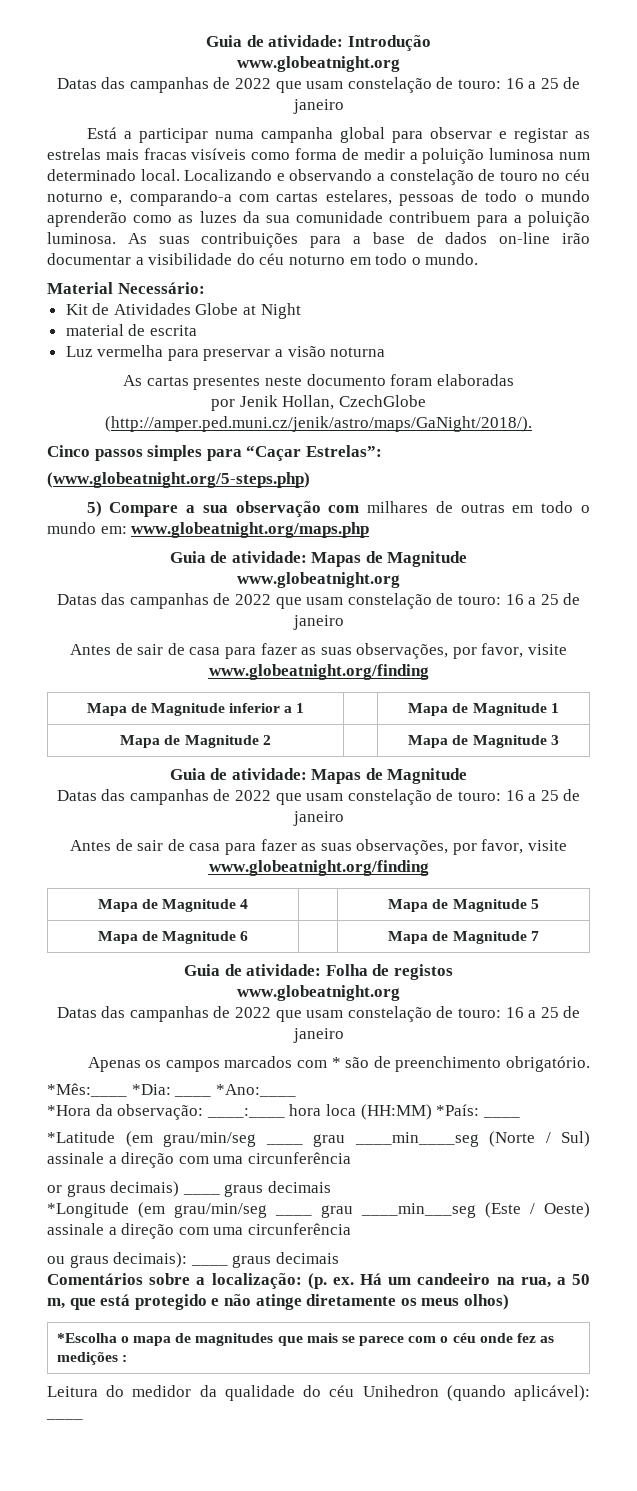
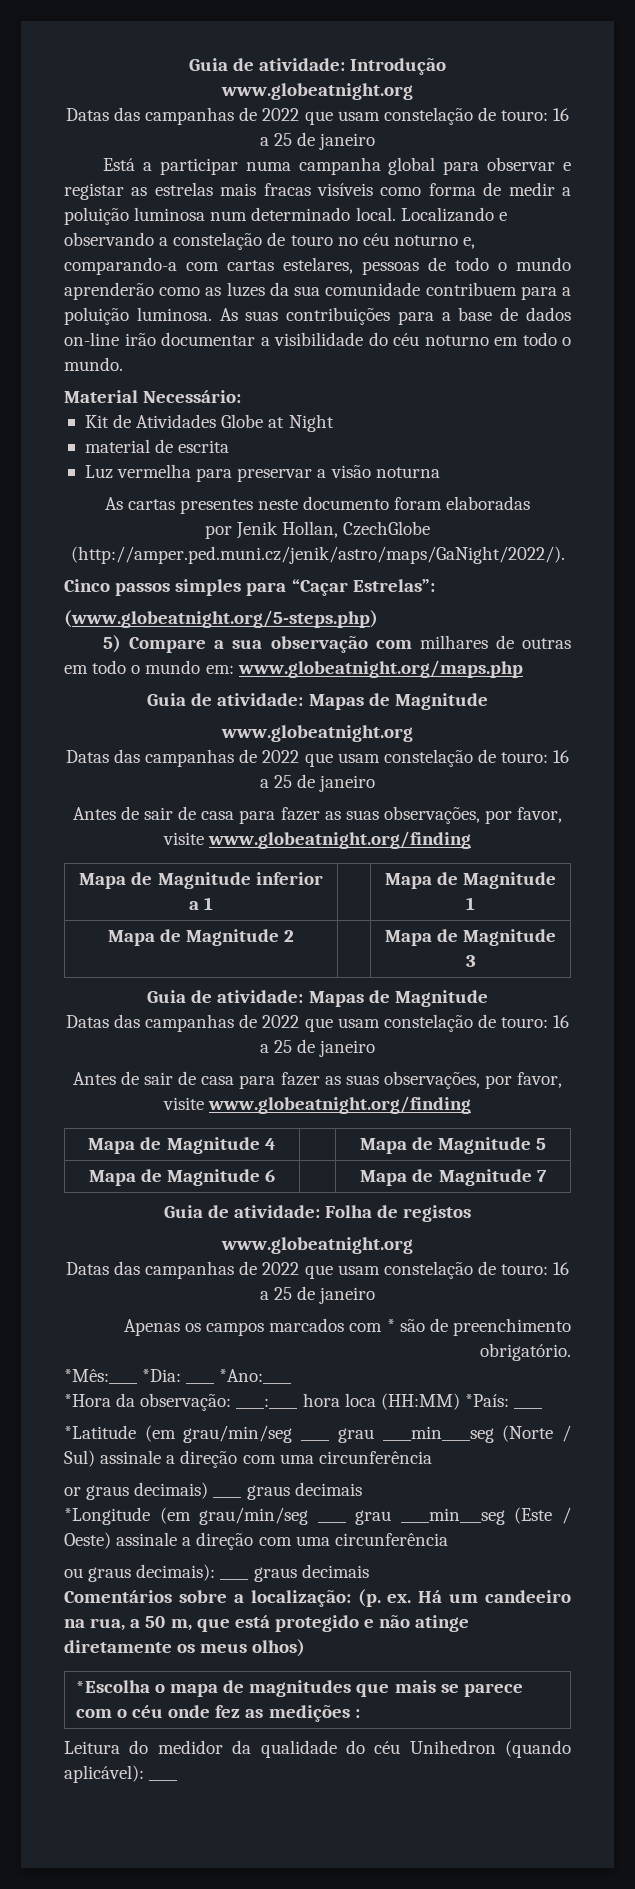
- por Jenik Hollan, CzechGlobe (http://amper.ped.muni.cz/jenik/astro/maps/GaNight/2018/).
+ por Jenik Hollan, CzechGlobe (http://amper.ped.muni.cz/jenik/astro/maps/GaNight/2022/).

